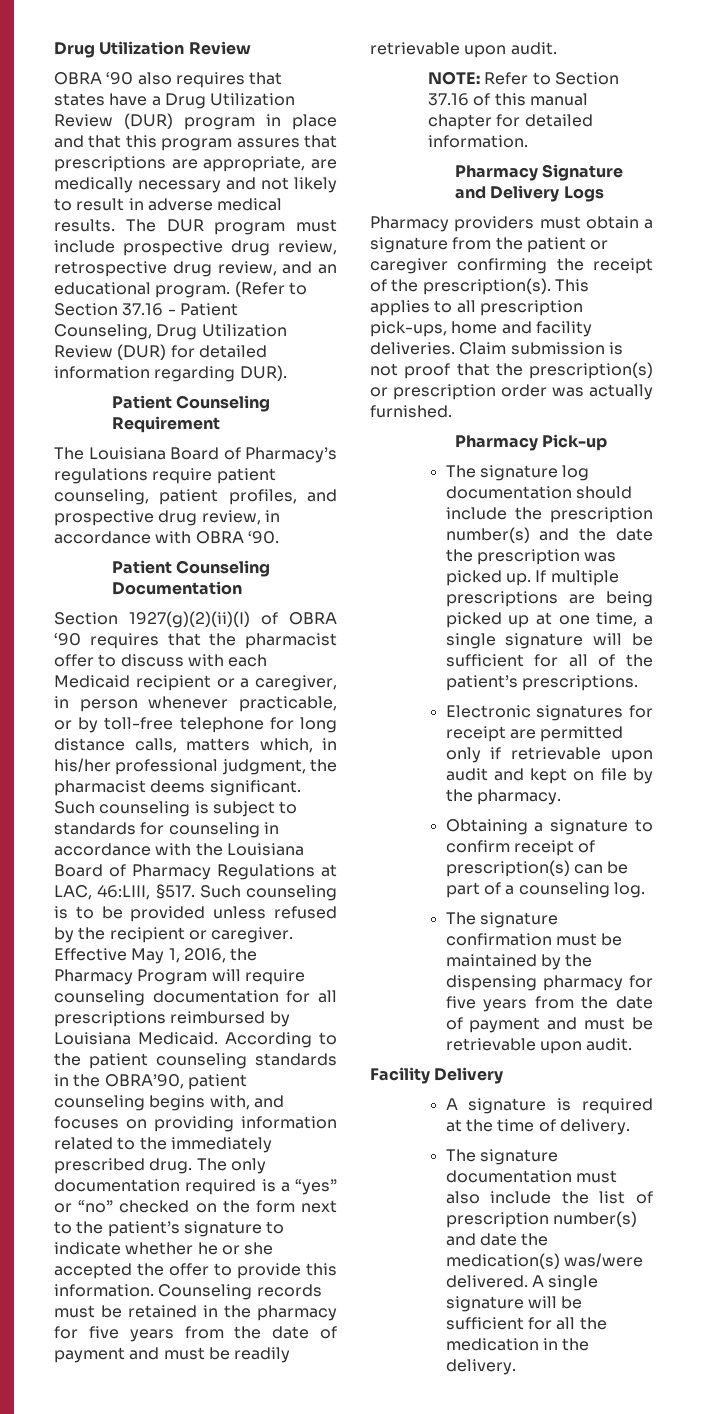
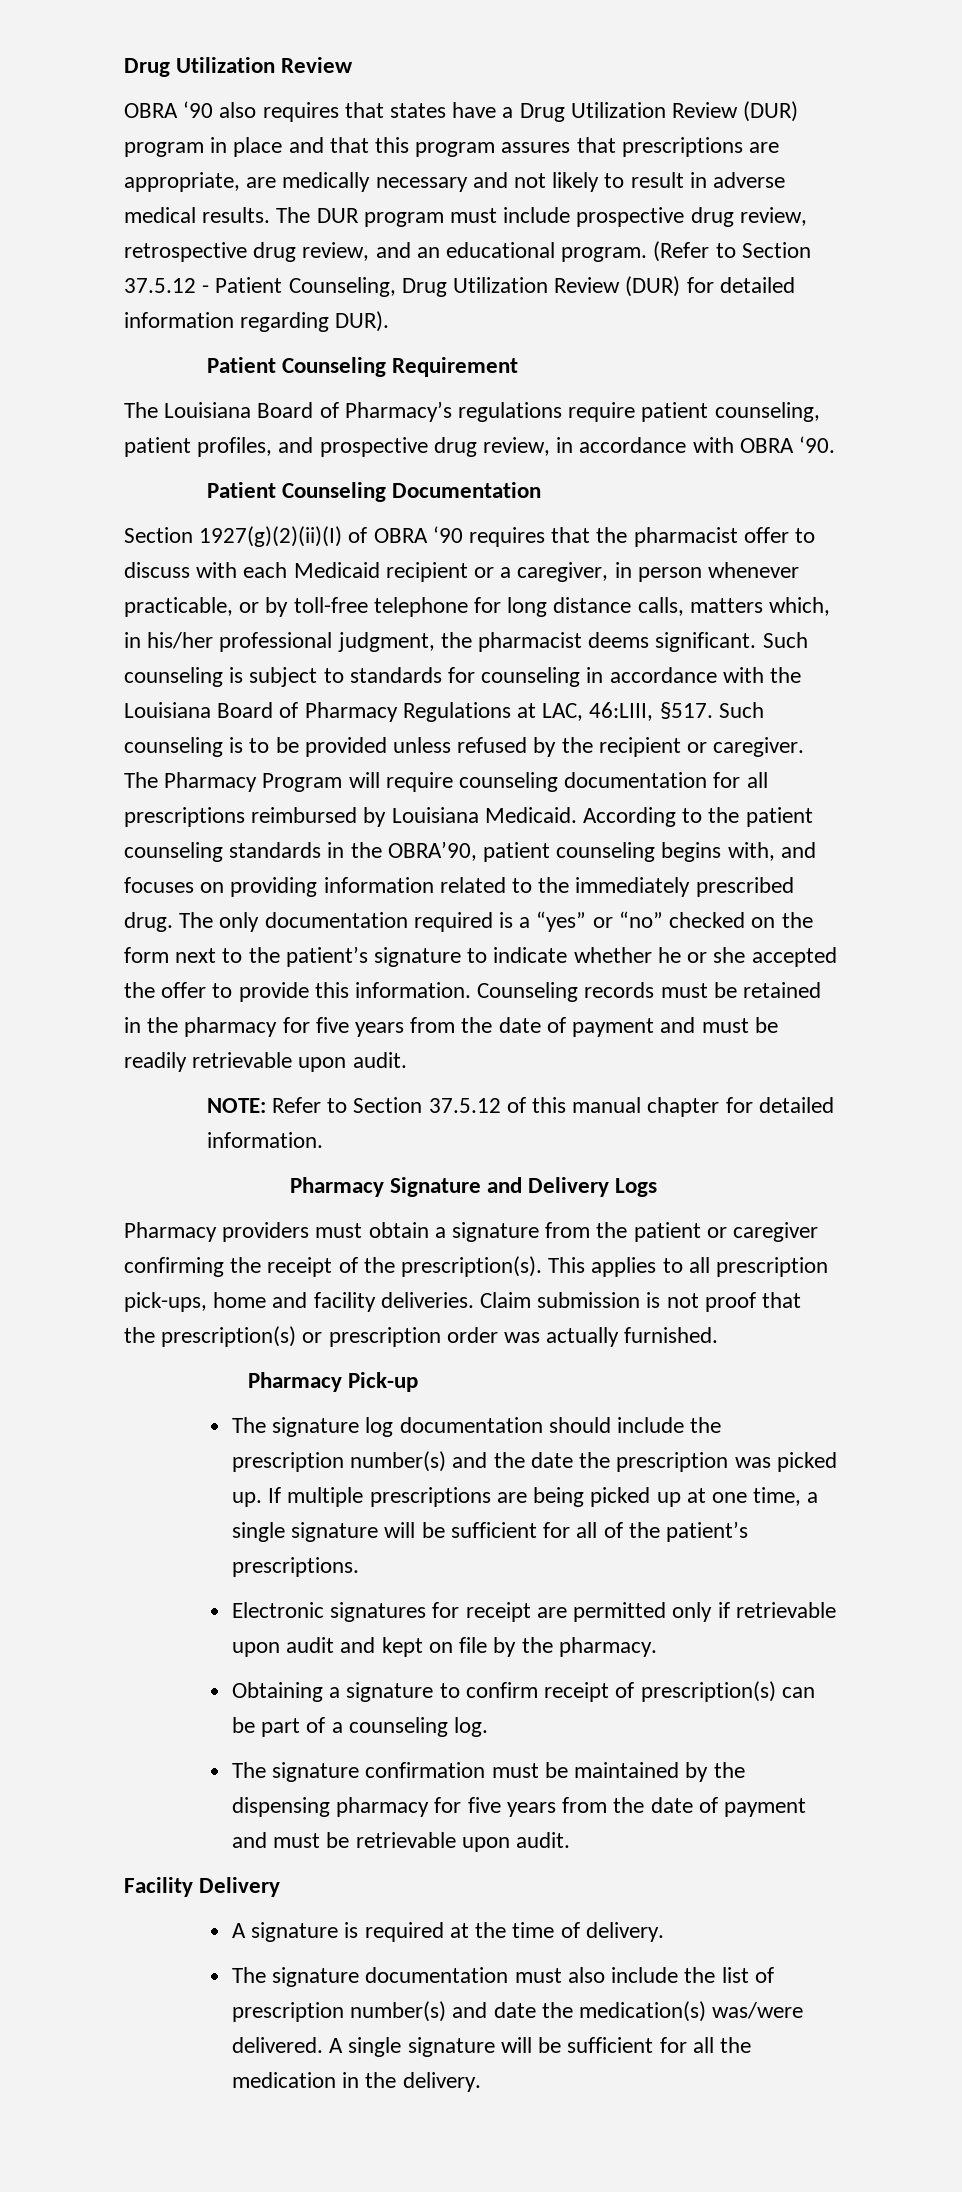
- (Refer to Section 37.16 - Patient Counseling, Drug Utilization Review (DUR) for detailed information regarding DUR).
+ (Refer to Section 37.5.12 - Patient Counseling, Drug Utilization Review (DUR) for detailed information regarding DUR).
- Effective May 1, 20l6, the Pharmacy Program will require counseling documentation for all prescriptions reimbursed by Louisiana Medicaid.
+ The Pharmacy Program will require counseling documentation for all prescriptions reimbursed by Louisiana Medicaid.
- NOTE: Refer to Section 37.16 of this manual chapter for detailed information.
+ NOTE: Refer to Section 37.5.12 of this manual chapter for detailed information.

